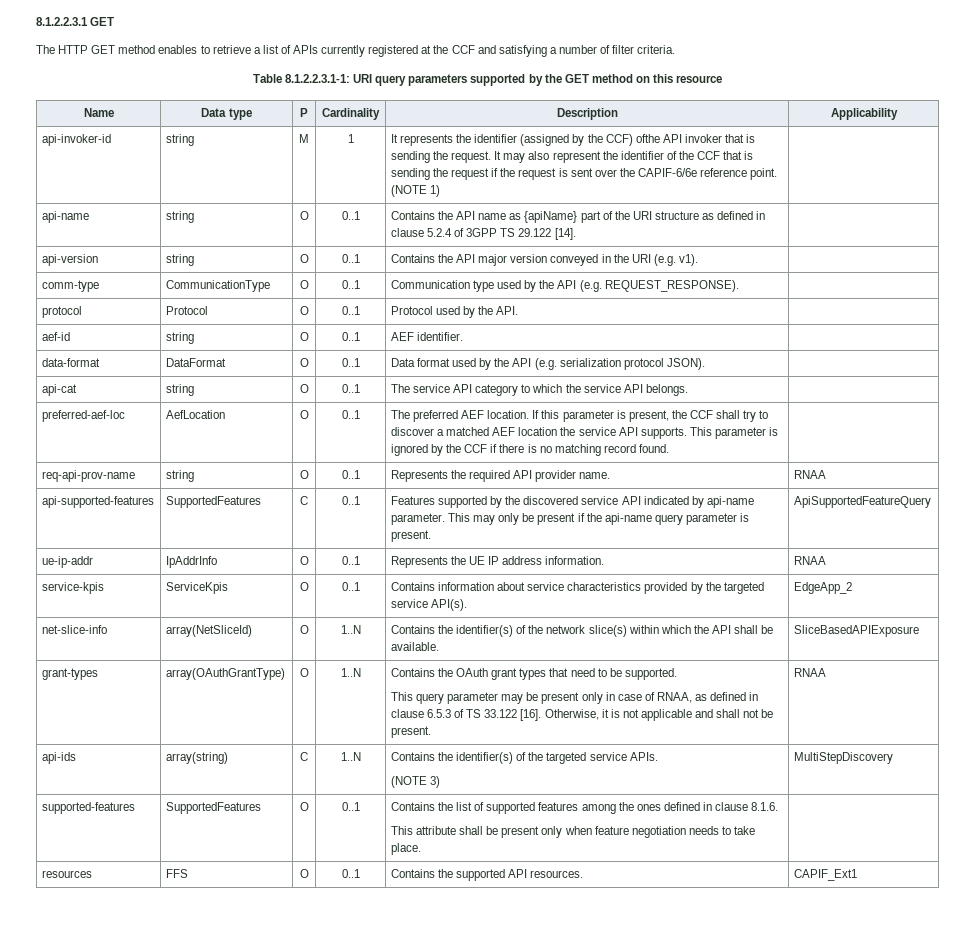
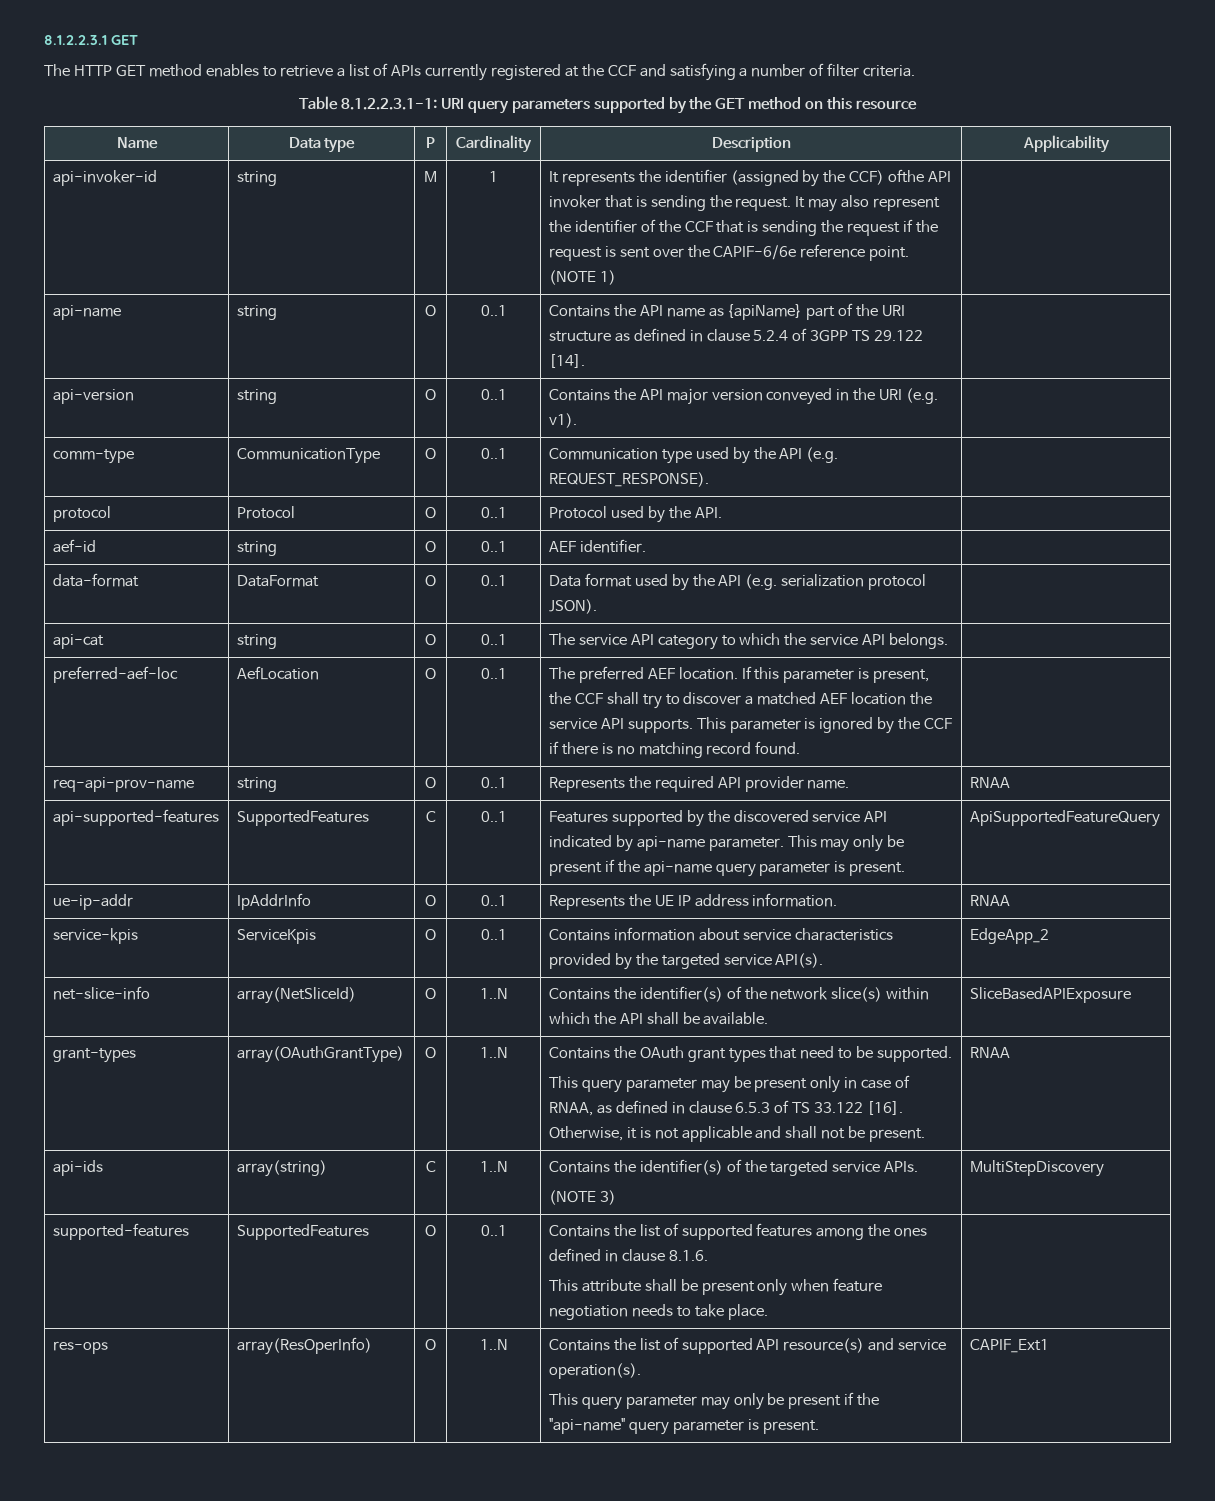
- resources | FFS | O | 0..1 | Contains the supported API resources. | CAPIF_Ext1
+ res-ops | array(ResOperInfo) | O | 1..N | Contains the list of supported API resource(s) and service operation(s).
+ This query parameter may only be present if the "api-name" query parameter is present. | CAPIF_Ext1

